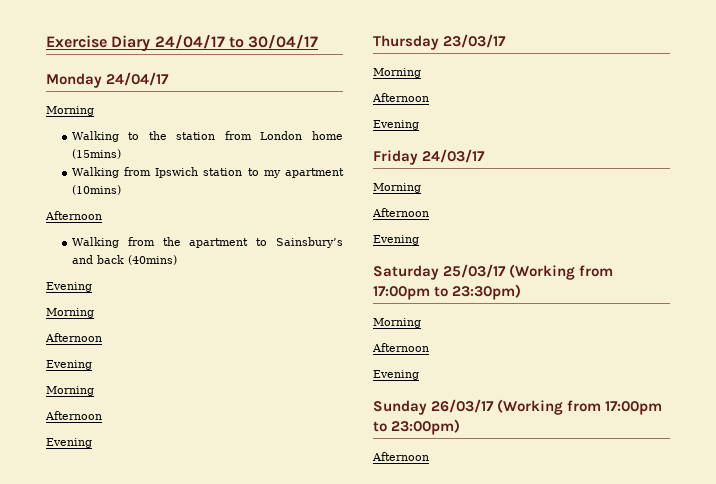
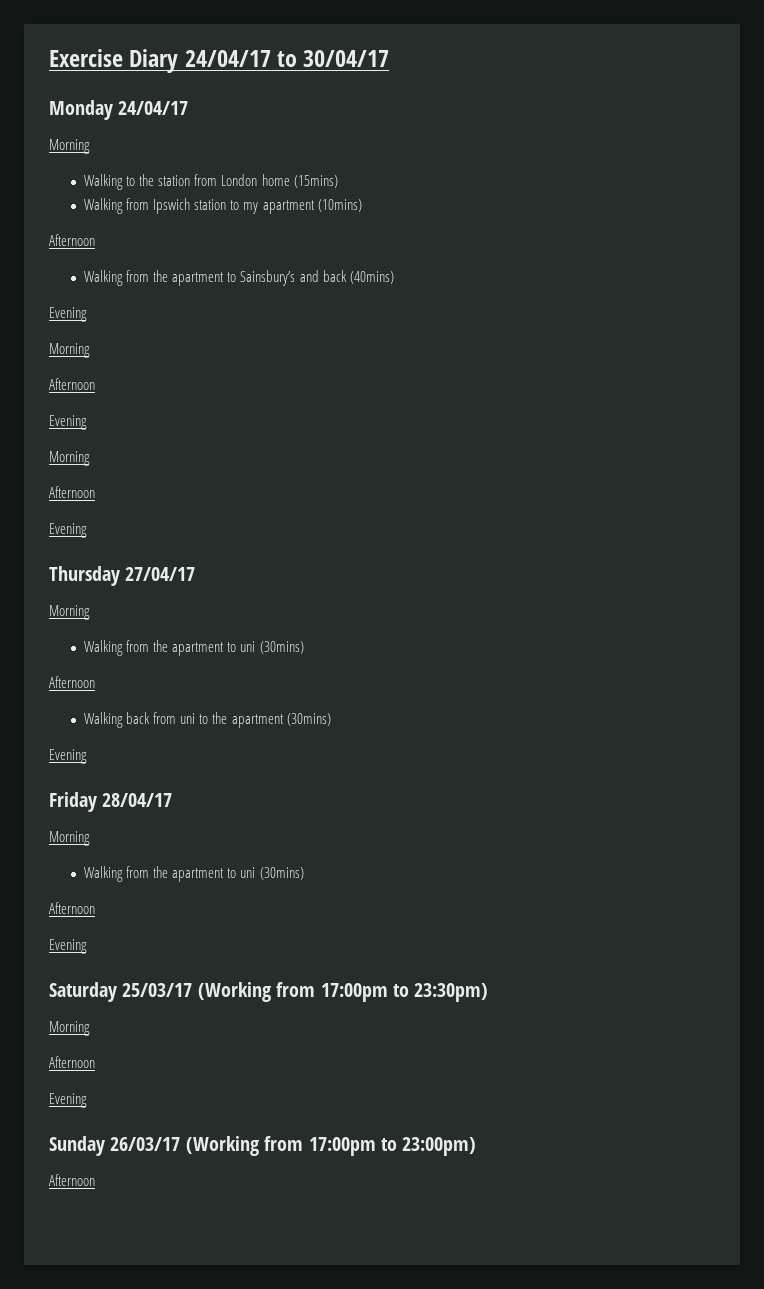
- Thursday 23/03/17
+ Thursday 27/04/17
  Morning
+ Walking from the apartment to uni (30mins)
  Afternoon
+ Walking back from uni to the apartment (30mins)
- Friday 24/03/17
+ Friday 28/04/17
  Morning
+ Walking from the apartment to uni (30mins)

